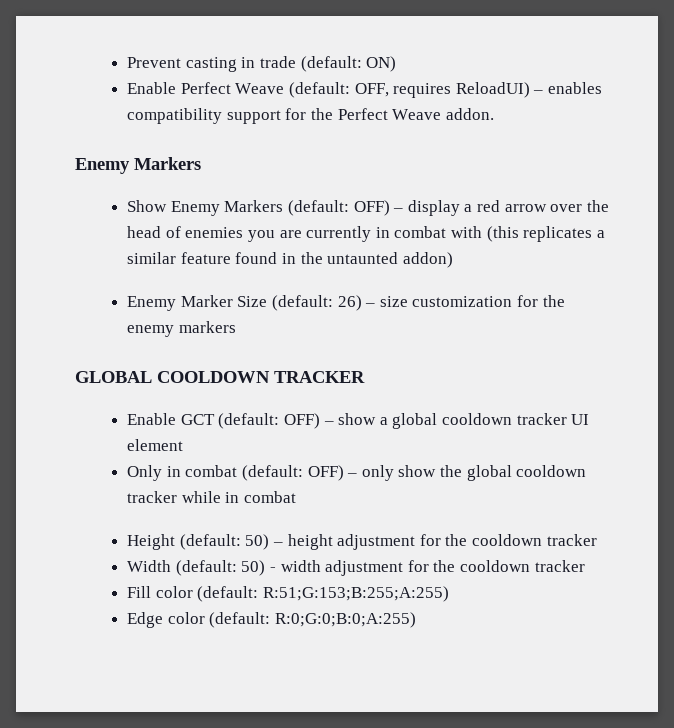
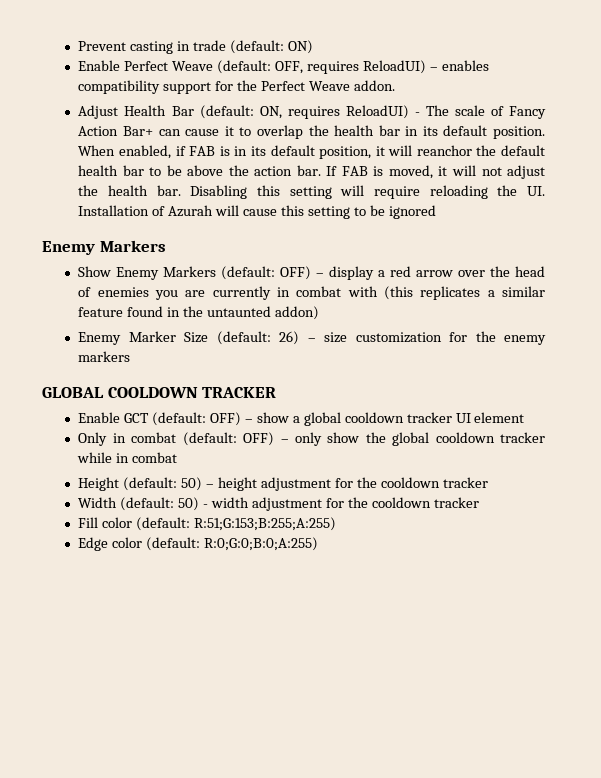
+ Adjust Health Bar (default: ON, requires ReloadUI) - The scale of Fancy Action Bar+ can cause it to overlap the health bar in its default position. When enabled, if FAB is in its default position, it will reanchor the default health bar to be above the action bar. If FAB is moved, it will not adjust the health bar. Disabling this setting will require reloading the UI. Installation of Azurah will cause this setting to be ignored

